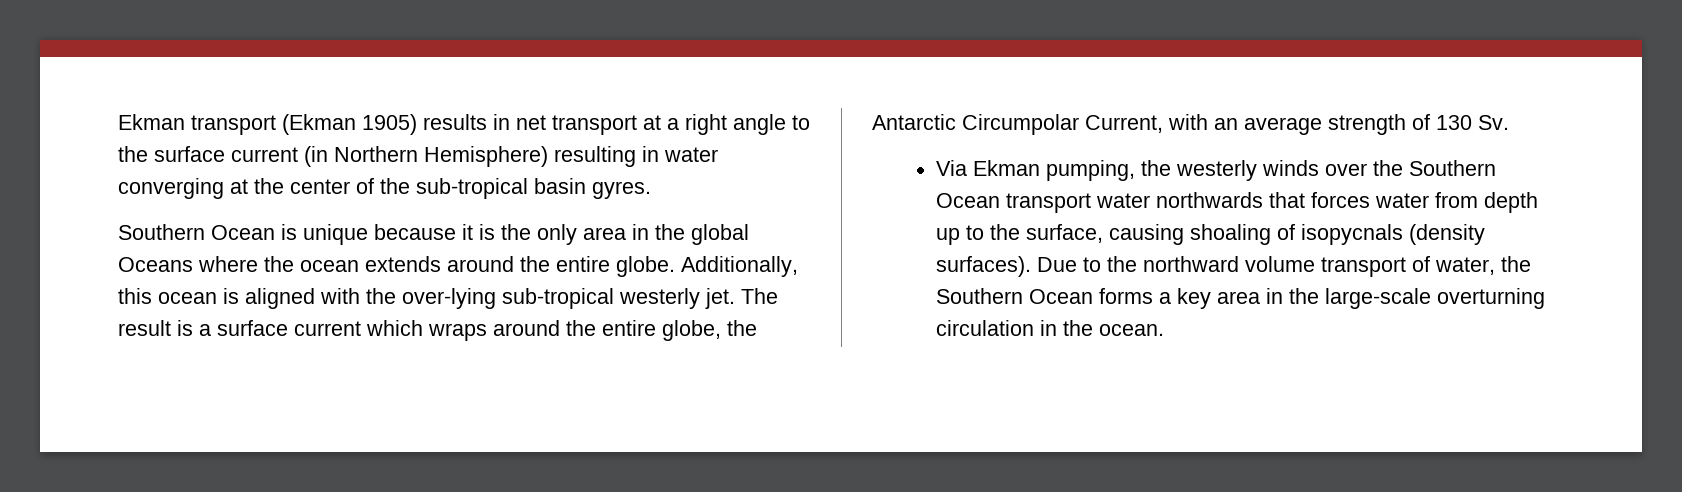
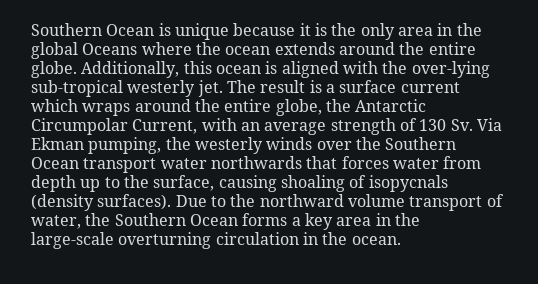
- Ekman transport (Ekman 1905) results in net transport at a right angle to the surface current (in Northern Hemisphere) resulting in water converging at the center of the sub-tropical basin gyres.
- The result is a surface current which wraps around the entire globe, the Antarctic Circumpolar Current, with an average strength of 130 Sv.
- Via Ekman pumping, the westerly winds over the Southern Ocean transport water northwards that forces water from depth up to the surface, causing shoaling of isopycnals (density surfaces).
+ The result is a surface current which wraps around the entire globe, the Antarctic Circumpolar Current, with an average strength of 130 Sv. Via Ekman pumping, the westerly winds over the Southern Ocean transport water northwards that forces water from depth up to the surface, causing shoaling of isopycnals (density surfaces).

